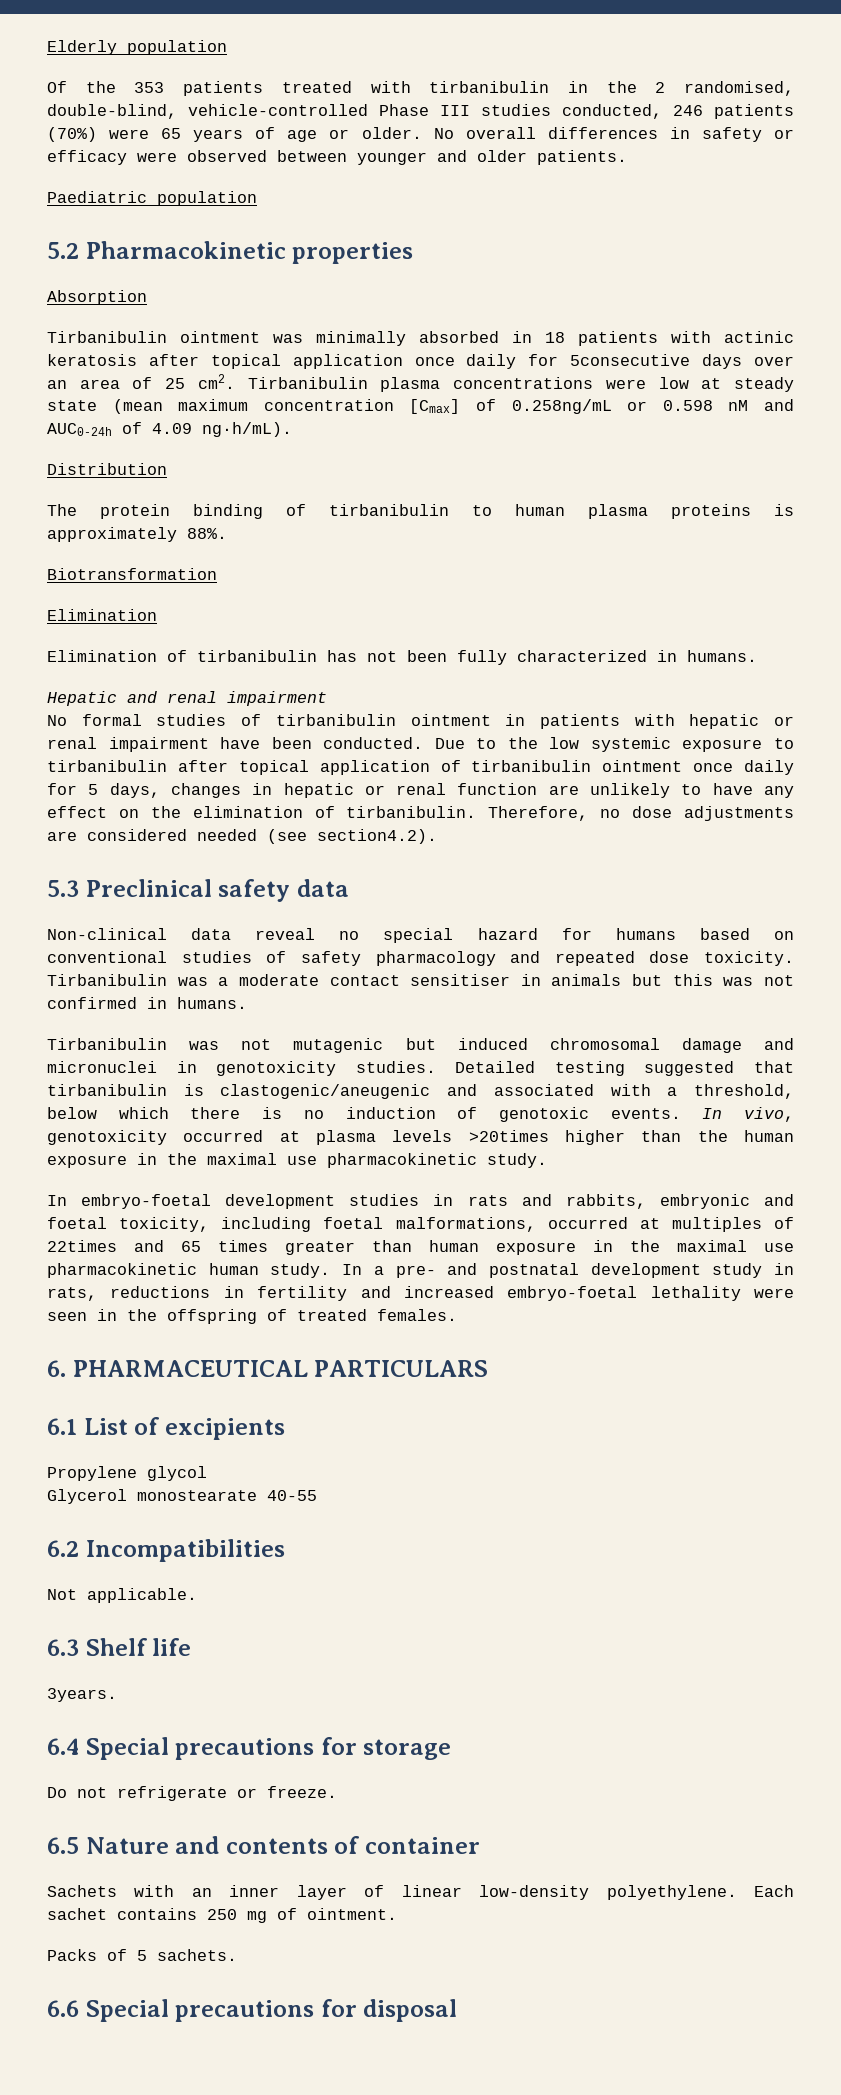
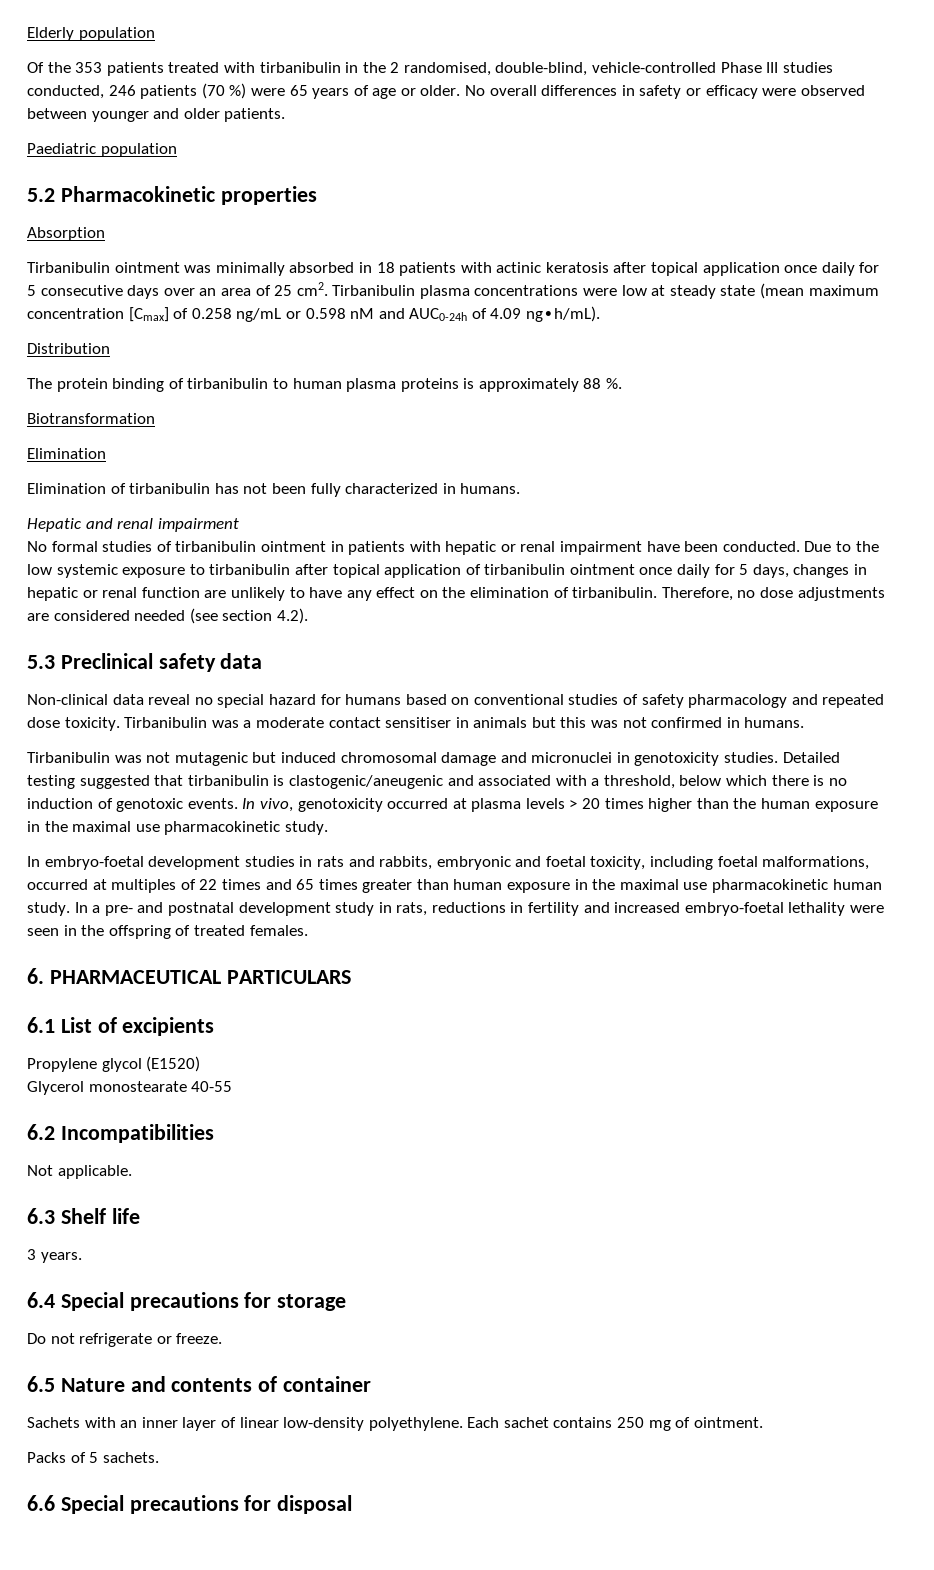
- Of the 353 patients treated with tirbanibulin in the 2 randomised, double-blind, vehicle-controlled Phase III studies conducted, 246 patients (70%) were 65 years of age or older.
+ Of the 353 patients treated with tirbanibulin in the 2 randomised, double-blind, vehicle-controlled Phase III studies conducted, 246 patients (70 %) were 65 years of age or older.
- Tirbanibulin ointment was minimally absorbed in 18 patients with actinic keratosis after topical application once daily for 5consecutive days over an area of 25 cm2.
+ Tirbanibulin ointment was minimally absorbed in 18 patients with actinic keratosis after topical application once daily for 5 consecutive days over an area of 25 cm2.
- Tirbanibulin plasma concentrations were low at steady state (mean maximum concentration [Cmax] of 0.258ng/mL or 0.598 nM and AUC0-24h of 4.09 ng∙h/mL).
+ Tirbanibulin plasma concentrations were low at steady state (mean maximum concentration [Cmax] of 0.258 ng/mL or 0.598 nM and AUC0-24h of 4.09 ng∙h/mL).
- The protein binding of tirbanibulin to human plasma proteins is approximately 88%.
+ The protein binding of tirbanibulin to human plasma proteins is approximately 88 %.
- Therefore, no dose adjustments are considered needed (see section4.2).
+ Therefore, no dose adjustments are considered needed (see section 4.2).
- In vivo, genotoxicity occurred at plasma levels >20times higher than the human exposure in the maximal use pharmacokinetic study.
+ In vivo, genotoxicity occurred at plasma levels > 20 times higher than the human exposure in the maximal use pharmacokinetic study.
- In embryo-foetal development studies in rats and rabbits, embryonic and foetal toxicity, including foetal malformations, occurred at multiples of 22times and 65 times greater than human exposure in the maximal use pharmacokinetic human study.
+ In embryo-foetal development studies in rats and rabbits, embryonic and foetal toxicity, including foetal malformations, occurred at multiples of 22 times and 65 times greater than human exposure in the maximal use pharmacokinetic human study.
- Propylene glycol
+ Propylene glycol (E1520)
- 3years.
+ 3 years.

